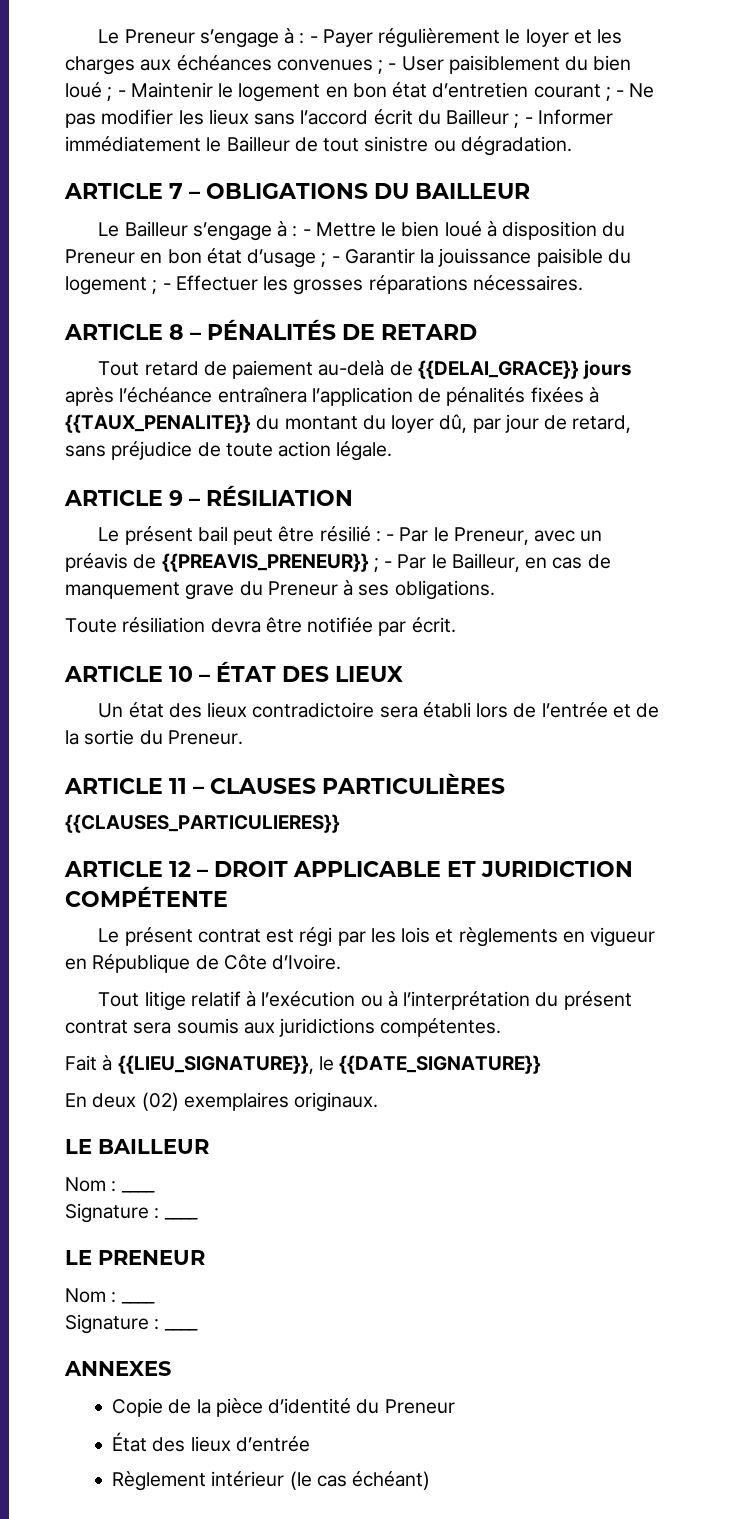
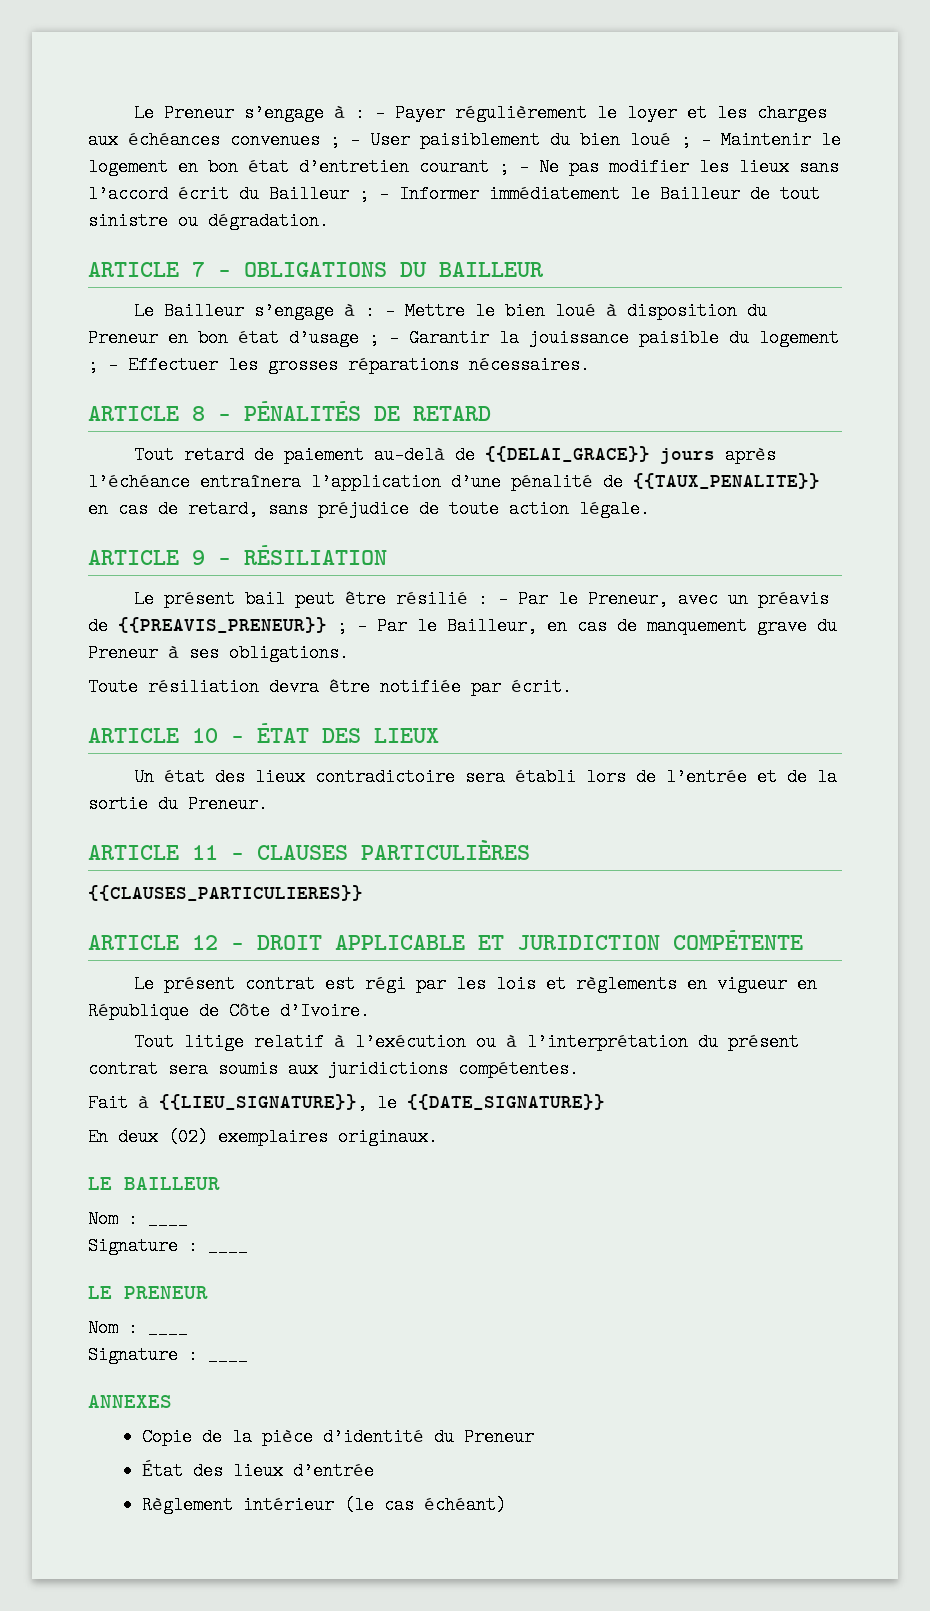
- Tout retard de paiement au-delà de {{DELAI_GRACE}} jours après l’échéance entraînera l’application de pénalités fixées à {{TAUX_PENALITE}} du montant du loyer dû, par jour de retard, sans préjudice de toute action légale.
+ Tout retard de paiement au-delà de {{DELAI_GRACE}} jours après l’échéance entraînera l’application d’une pénalité de {{TAUX_PENALITE}} en cas de retard, sans préjudice de toute action légale.

